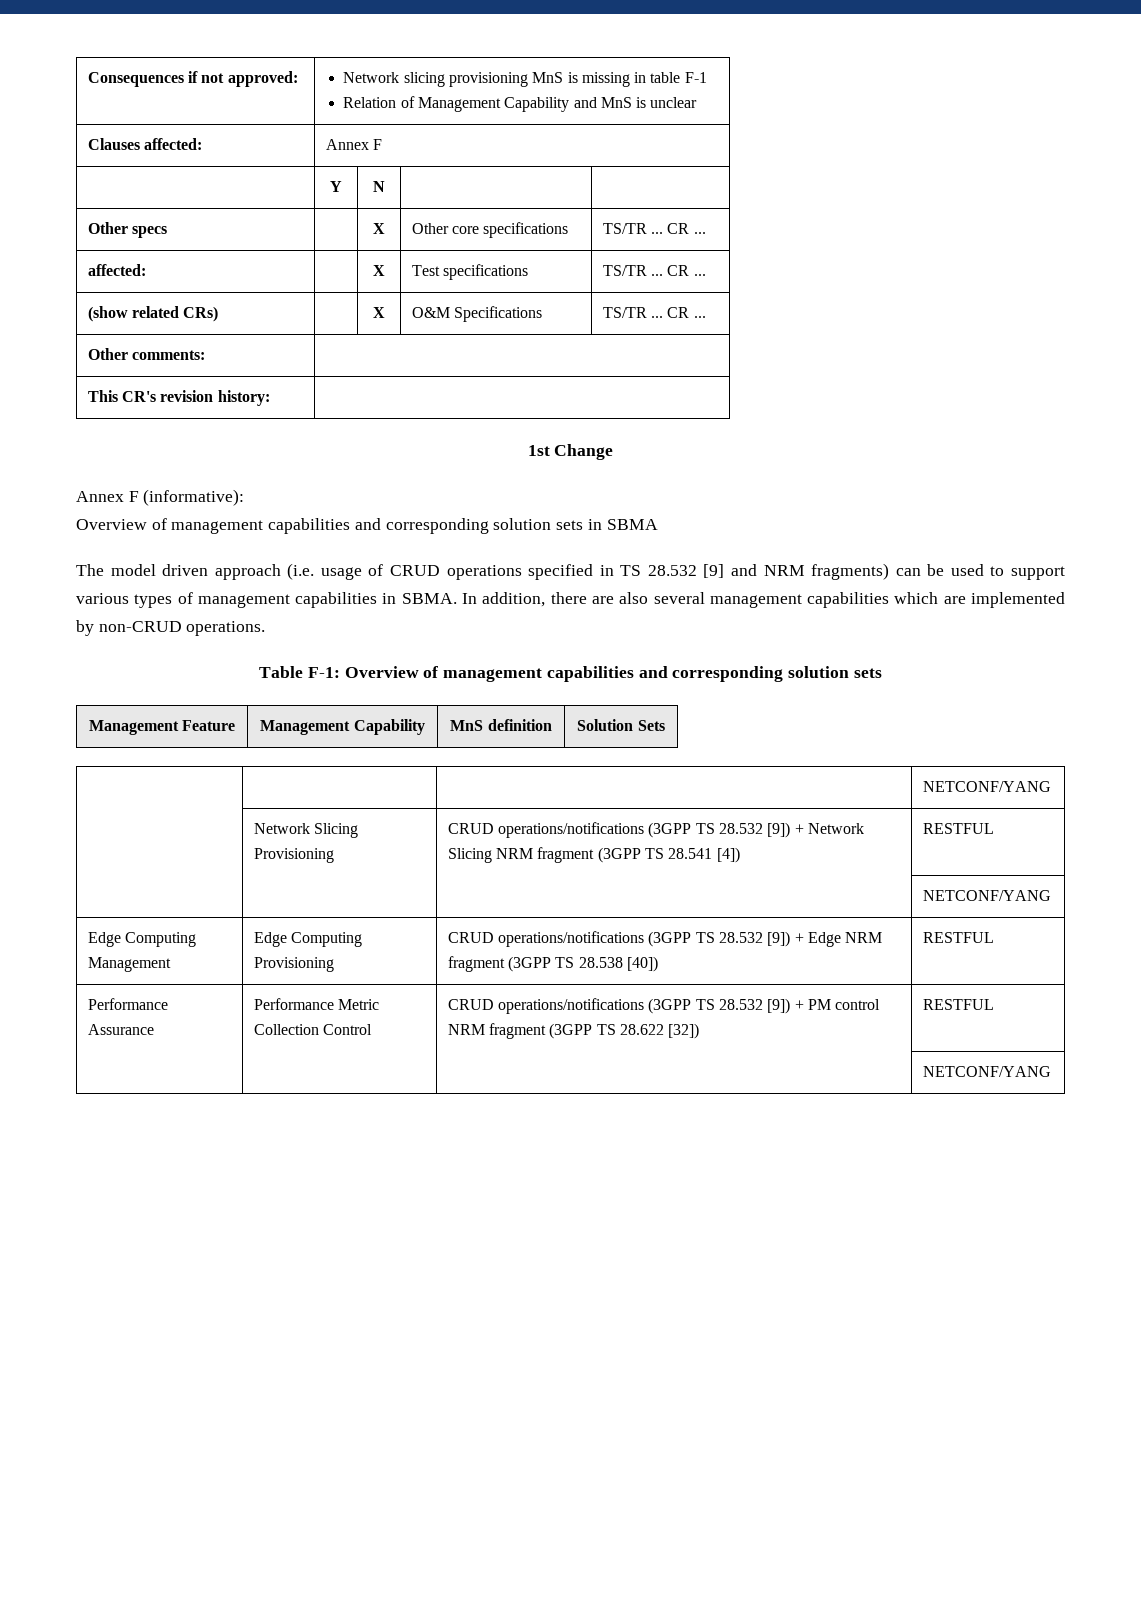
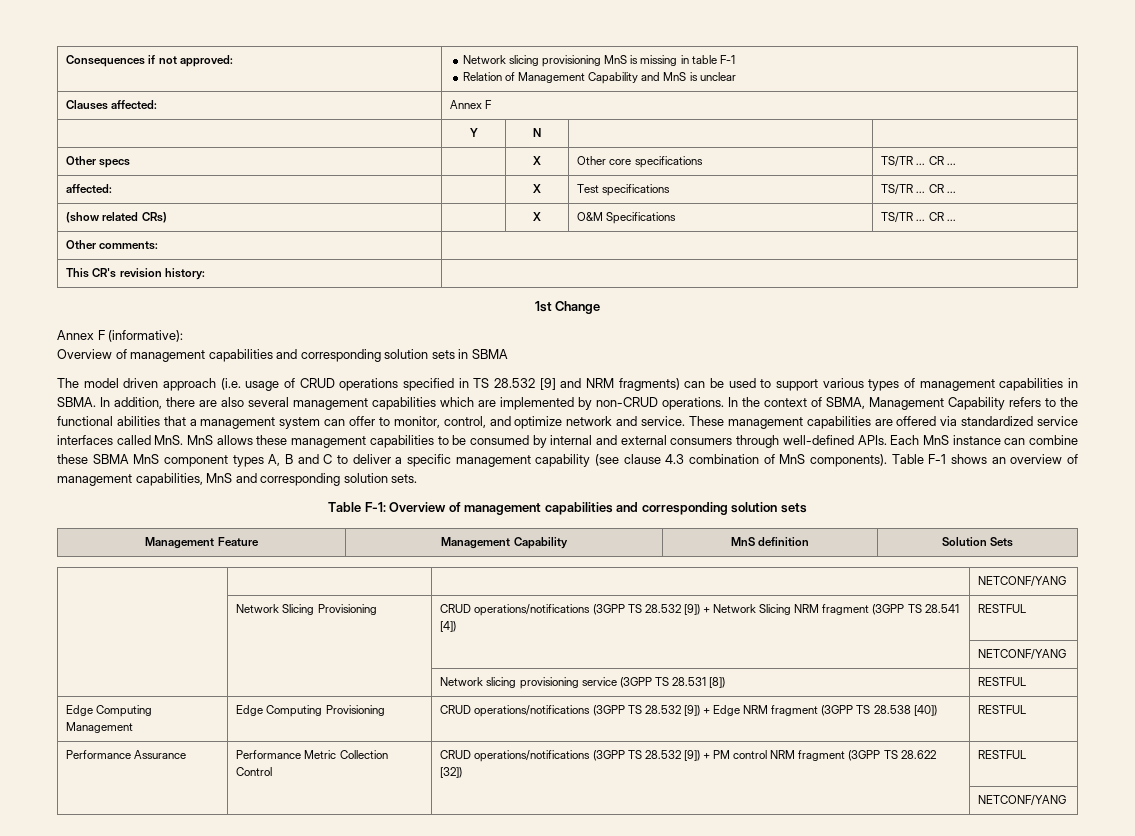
+ In the context of SBMA, Management Capability refers to the functional abilities that a management system can offer to monitor, control, and optimize network and service. These management capabilities are offered via standardized service interfaces called MnS. MnS allows these management capabilities to be consumed by internal and external consumers through well-defined APIs. Each MnS instance can combine these SBMA MnS component types A, B and C to deliver a specific management capability (see clause 4.3 combination of MnS components). Table F-1 shows an overview of management capabilities, MnS and corresponding solution sets.
+ | | Network slicing provisioning service (3GPP TS 28.531 [8]) | RESTFUL

